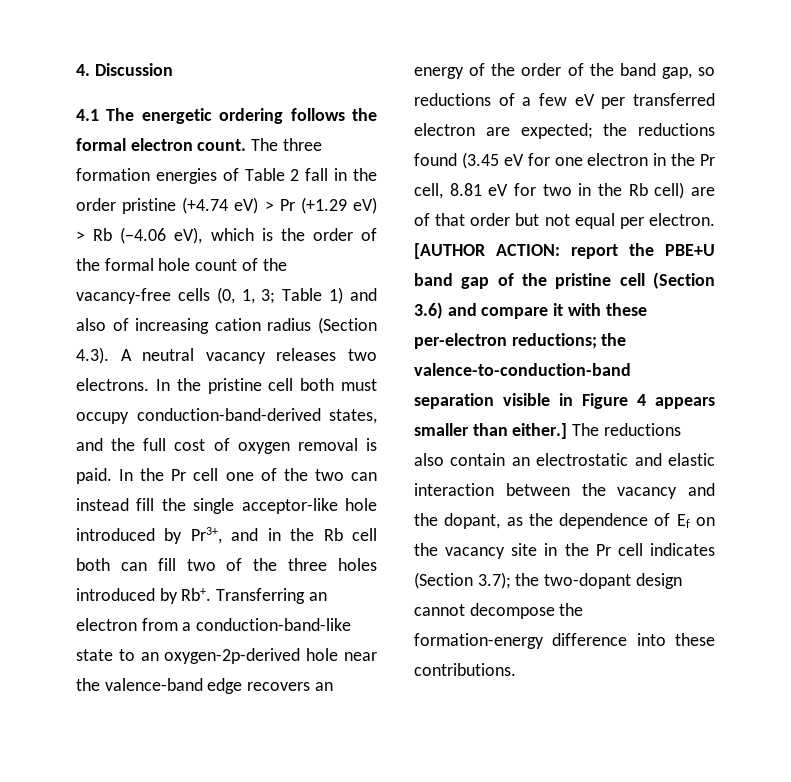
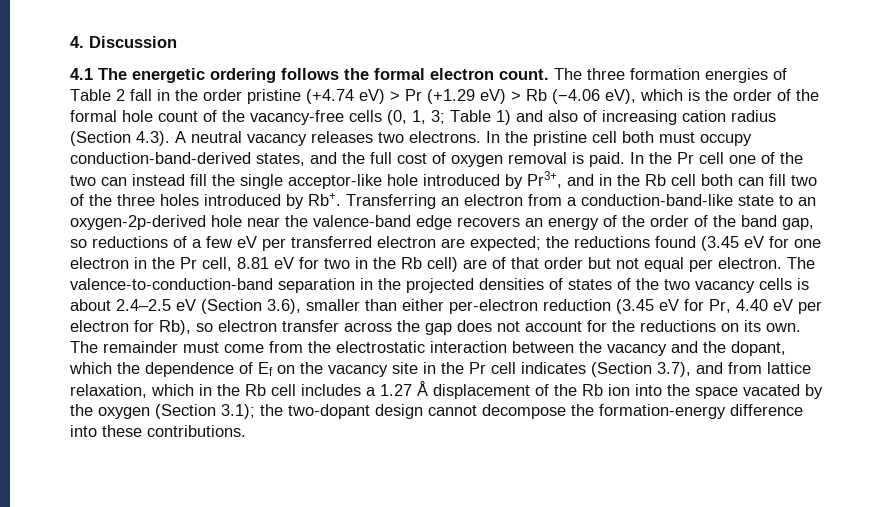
- [AUTHOR ACTION: report the PBE+U band gap of the pristine cell (Section 3.6) and compare it with these per-electron reductions; the valence-to-conduction-band separation visible in Figure 4 appears smaller than either.] The reductions also contain an electrostatic and elastic interaction between the vacancy and the dopant, as the dependence of Ef on the vacancy site in the Pr cell indicates (Section 3.7); the two-dopant design cannot decompose the formation-energy difference into these contributions.
+ The valence-to-conduction-band separation in the projected densities of states of the two vacancy cells is about 2.4–2.5 eV (Section 3.6), smaller than either per-electron reduction (3.45 eV for Pr, 4.40 eV per electron for Rb), so electron transfer across the gap does not account for the reductions on its own. The remainder must come from the electrostatic interaction between the vacancy and the dopant, which the dependence of Ef on the vacancy site in the Pr cell indicates (Section 3.7), and from lattice relaxation, which in the Rb cell includes a 1.27 Å displacement of the Rb ion into the space vacated by the oxygen (Section 3.1); the two-dopant design cannot decompose the formation-energy difference into these contributions.

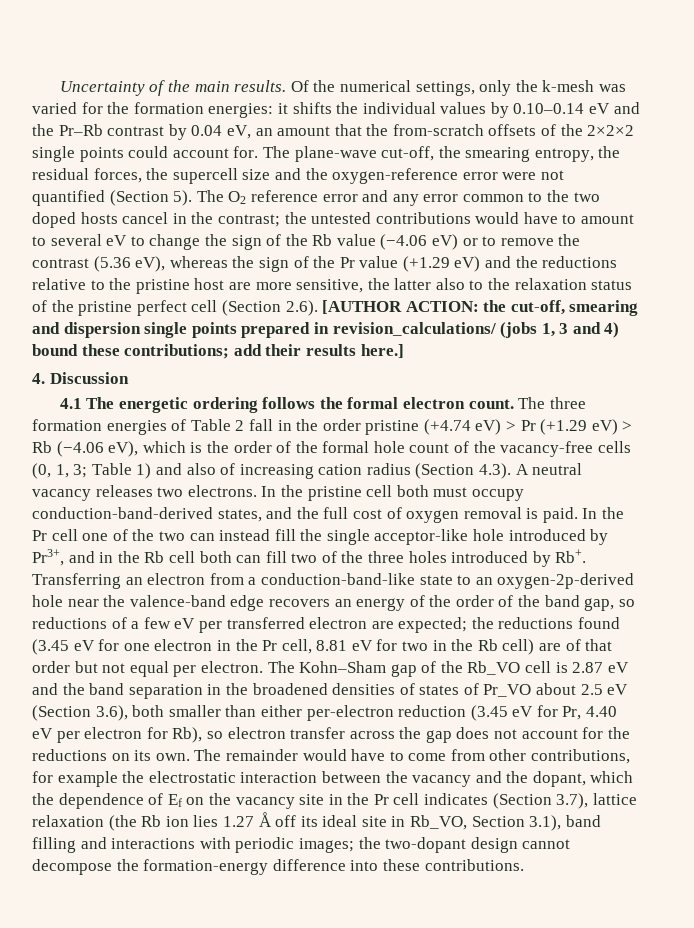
+ Uncertainty of the main results. Of the numerical settings, only the k-mesh was varied for the formation energies: it shifts the individual values by 0.10–0.14 eV and the Pr–Rb contrast by 0.04 eV, an amount that the from-scratch offsets of the 2×2×2 single points could account for. The plane-wave cut-off, the smearing entropy, the residual forces, the supercell size and the oxygen-reference error were not quantified (Section 5). The O2 reference error and any error common to the two doped hosts cancel in the contrast; the untested contributions would have to amount to several eV to change the sign of the Rb value (−4.06 eV) or to remove the contrast (5.36 eV), whereas the sign of the Pr value (+1.29 eV) and the reductions relative to the pristine host are more sensitive, the latter also to the relaxation status of the pristine perfect cell (Section 2.6). [AUTHOR ACTION: the cut-off, smearing and dispersion single points prepared in revision_calculations/ (jobs 1, 3 and 4) bound these contributions; add their results here.]
- The valence-to-conduction-band separation in the projected densities of states of the two vacancy cells is about 2.4–2.5 eV (Section 3.6), smaller than either per-electron reduction (3.45 eV for Pr, 4.40 eV per electron for Rb), so electron transfer across the gap does not account for the reductions on its own.
+ The Kohn–Sham gap of the Rb_VO cell is 2.87 eV and the band separation in the broadened densities of states of Pr_VO about 2.5 eV (Section 3.6), both smaller than either per-electron reduction (3.45 eV for Pr, 4.40 eV per electron for Rb), so electron transfer across the gap does not account for the reductions on its own.
- The remainder must come from the electrostatic interaction between the vacancy and the dopant, which the dependence of Ef on the vacancy site in the Pr cell indicates (Section 3.7), and from lattice relaxation, which in the Rb cell includes a 1.27 Å displacement of the Rb ion into the space vacated by the oxygen (Section 3.1); the two-dopant design cannot decompose the formation-energy difference into these contributions.
+ The remainder would have to come from other contributions, for example the electrostatic interaction between the vacancy and the dopant, which the dependence of Ef on the vacancy site in the Pr cell indicates (Section 3.7), lattice relaxation (the Rb ion lies 1.27 Å off its ideal site in Rb_VO, Section 3.1), band filling and interactions with periodic images; the two-dopant design cannot decompose the formation-energy difference into these contributions.

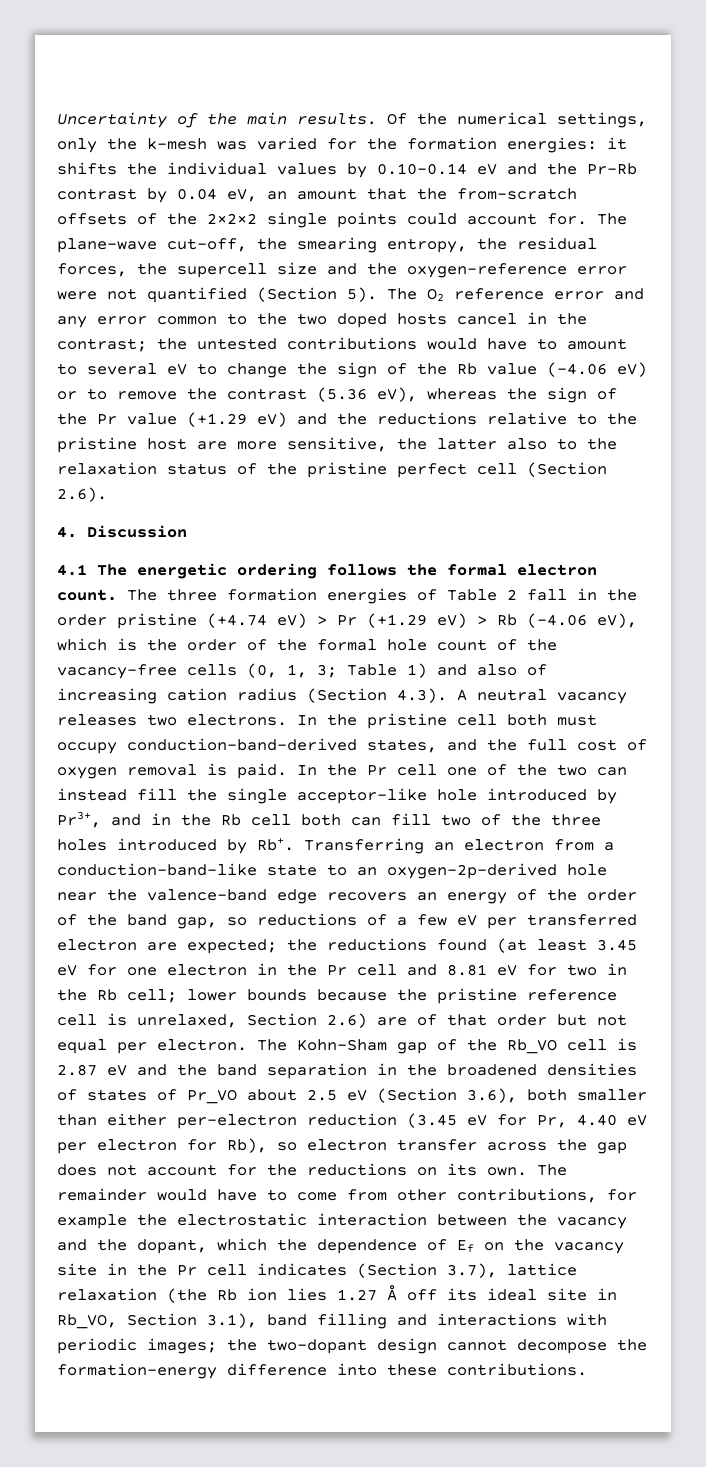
- the untested contributions would have to amount to several eV to change the sign of the Rb value (−4.06 eV) or to remove the contrast (5.36 eV), whereas the sign of the Pr value (+1.29 eV) and the reductions relative to the pristine host are more sensitive, the latter also to the relaxation status of the pristine perfect cell (Section 2.6). [AUTHOR ACTION: the cut-off, smearing and dispersion single points prepared in revision_calculations/ (jobs 1, 3 and 4) bound these contributions; add their results here.]
+ the untested contributions would have to amount to several eV to change the sign of the Rb value (−4.06 eV) or to remove the contrast (5.36 eV), whereas the sign of the Pr value (+1.29 eV) and the reductions relative to the pristine host are more sensitive, the latter also to the relaxation status of the pristine perfect cell (Section 2.6).
- the reductions found (3.45 eV for one electron in the Pr cell, 8.81 eV for two in the Rb cell) are of that order but not equal per electron.
+ the reductions found (at least 3.45 eV for one electron in the Pr cell and 8.81 eV for two in the Rb cell; lower bounds because the pristine reference cell is unrelaxed, Section 2.6) are of that order but not equal per electron.

